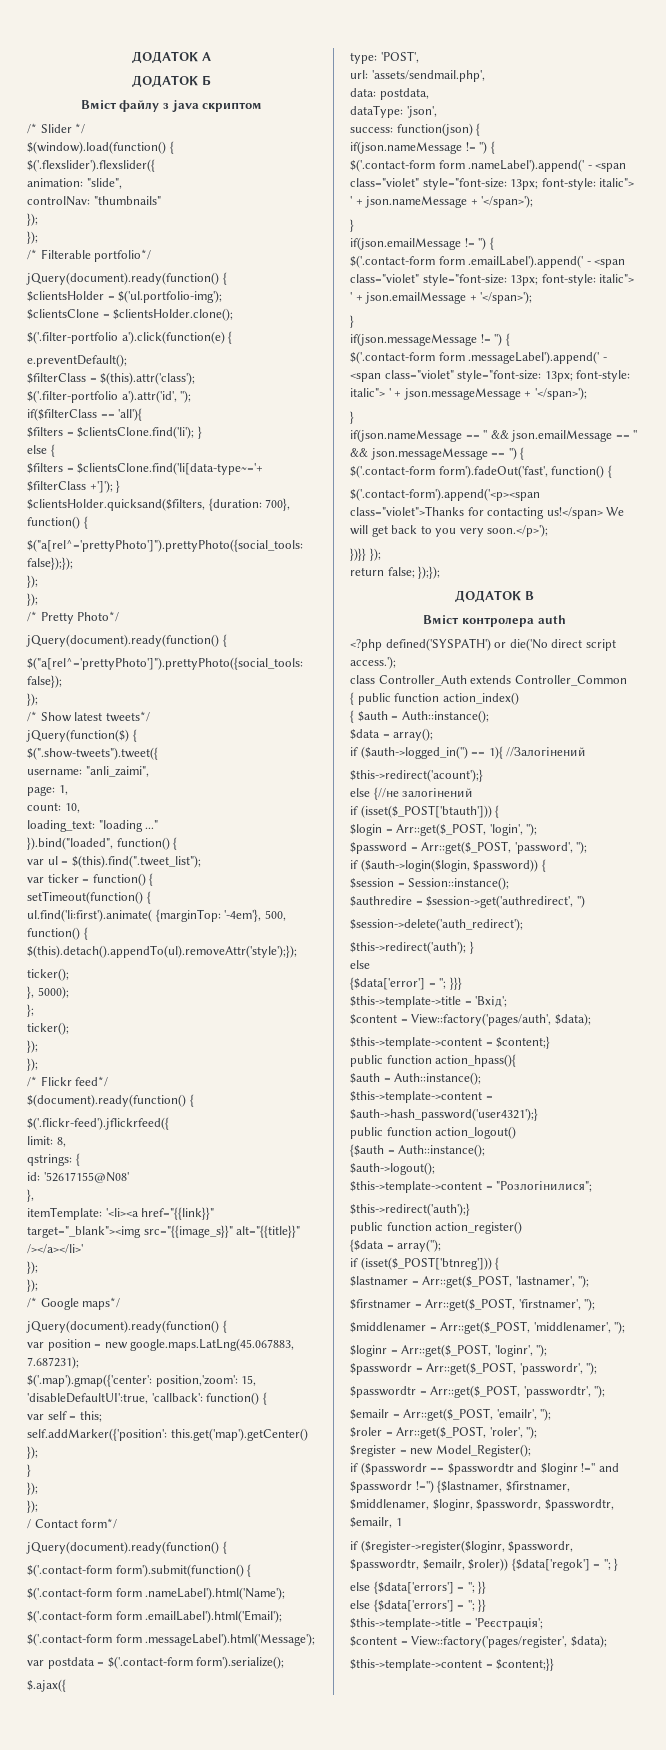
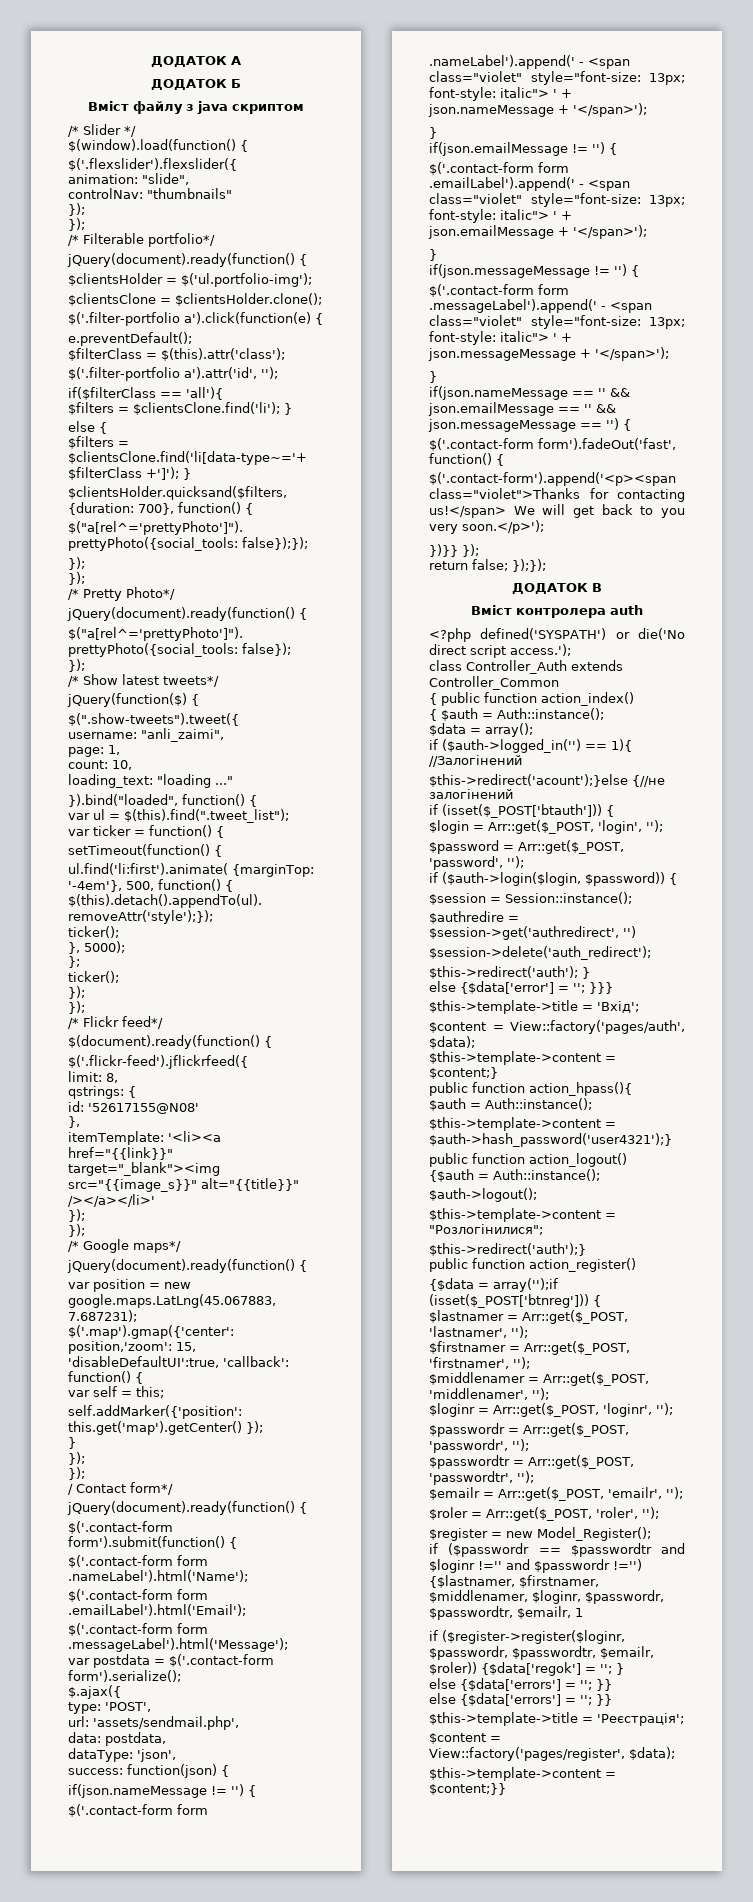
- $this->redirect('acount');}
- else {//не залогінений
+ $this->redirect('acount');}else {//не залогінений
  $this->redirect('auth'); }
- else
- {$data['error'] = ''; }}}
+ else {$data['error'] = ''; }}}
- {$data = array('');
- if (isset($_POST['btnreg'])) {
+ {$data = array('');if (isset($_POST['btnreg'])) {

